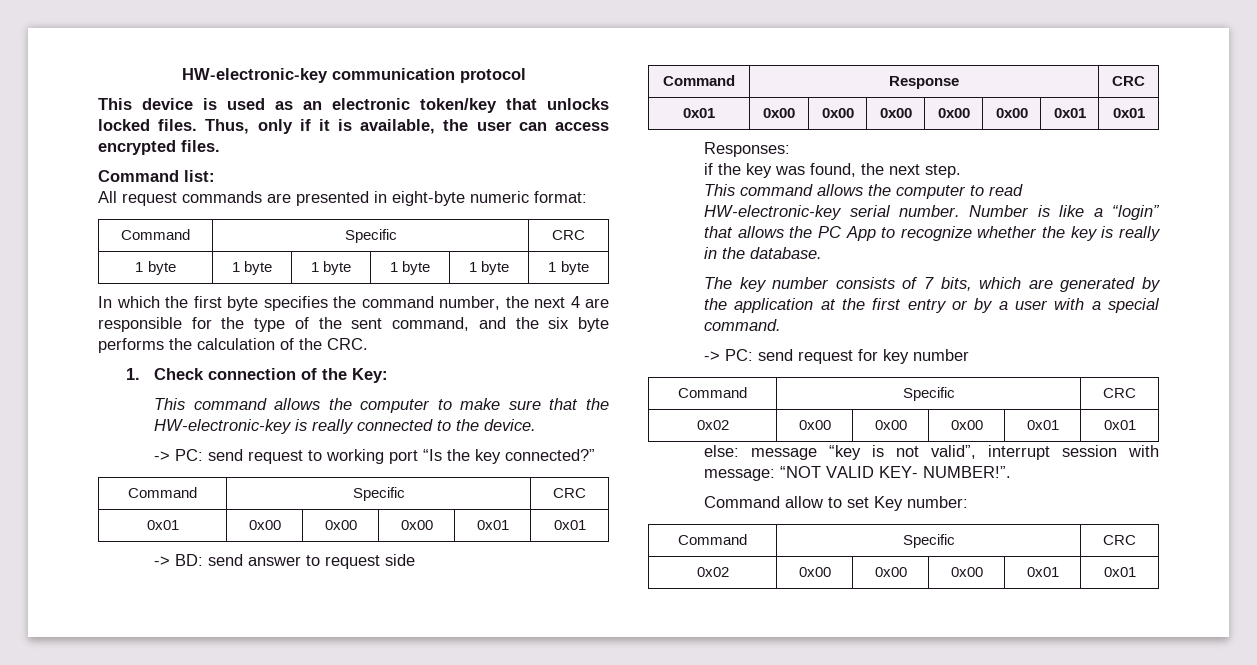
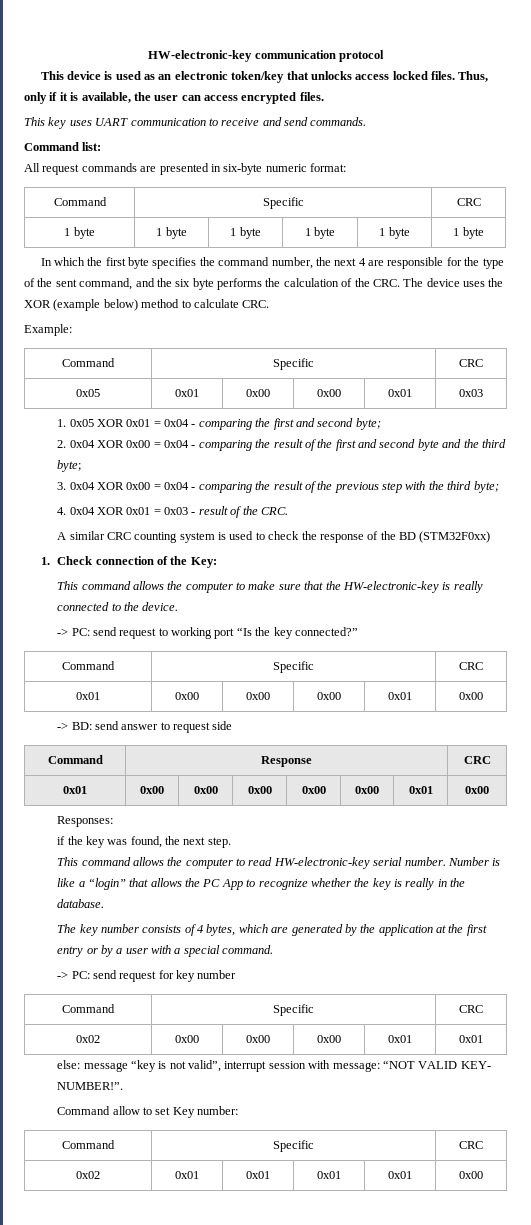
- This device is used as an electronic token/key that unlocks locked files.
+ This device is used as an electronic token/key that unlocks access locked files.
+ This key uses UART communication to receive and send commands.
- All request commands are presented in eight-byte numeric format:
+ All request commands are presented in six-byte numeric format:
- In which the first byte specifies the command number, the next 4 are responsible for the type of the sent command, and the six byte performs the calculation of the CRC.
+ In which the first byte specifies the command number, the next 4 are responsible for the type of the sent command, and the six byte performs the calculation of the CRC. The device uses the XOR (example below) method to calculate CRC.
+ Example:
+ Command | Specific | CRC
+ 0x05 | 0x01 | 0x00 | 0x00 | 0x01 | 0x03
+ 1. 0x05 XOR 0x01 = 0x04 - comparing the first and second byte;
+ 2. 0x04 XOR 0x00 = 0x04 - comparing the result of the first and second byte and the third byte;
+ 3. 0x04 XOR 0x00 = 0x04 - comparing the result of the previous step with the third byte;
+ 4. 0x04 XOR 0x01 = 0x03 - result of the CRC.
+ A similar CRC counting system is used to check the response of the BD (STM32F0xx)
- 0x01 | 0x00 | 0x00 | 0x00 | 0x01 | 0x01
+ 0x01 | 0x00 | 0x00 | 0x00 | 0x01 | 0x00
- 0x01 | 0x00 | 0x00 | 0x00 | 0x00 | 0x00 | 0x01 | 0x01
+ 0x01 | 0x00 | 0x00 | 0x00 | 0x00 | 0x00 | 0x01 | 0x00
- The key number consists of 7 bits, which are generated by the application at the first entry or by a user with a special command.
+ The key number consists of 4 bytes, which are generated by the application at the first entry or by a user with a special command.
  Command allow to set Key number:
  Command | Specific | CRC
- 0x02 | 0x00 | 0x00 | 0x00 | 0x01 | 0x01
+ 0x02 | 0x01 | 0x01 | 0x01 | 0x01 | 0x00

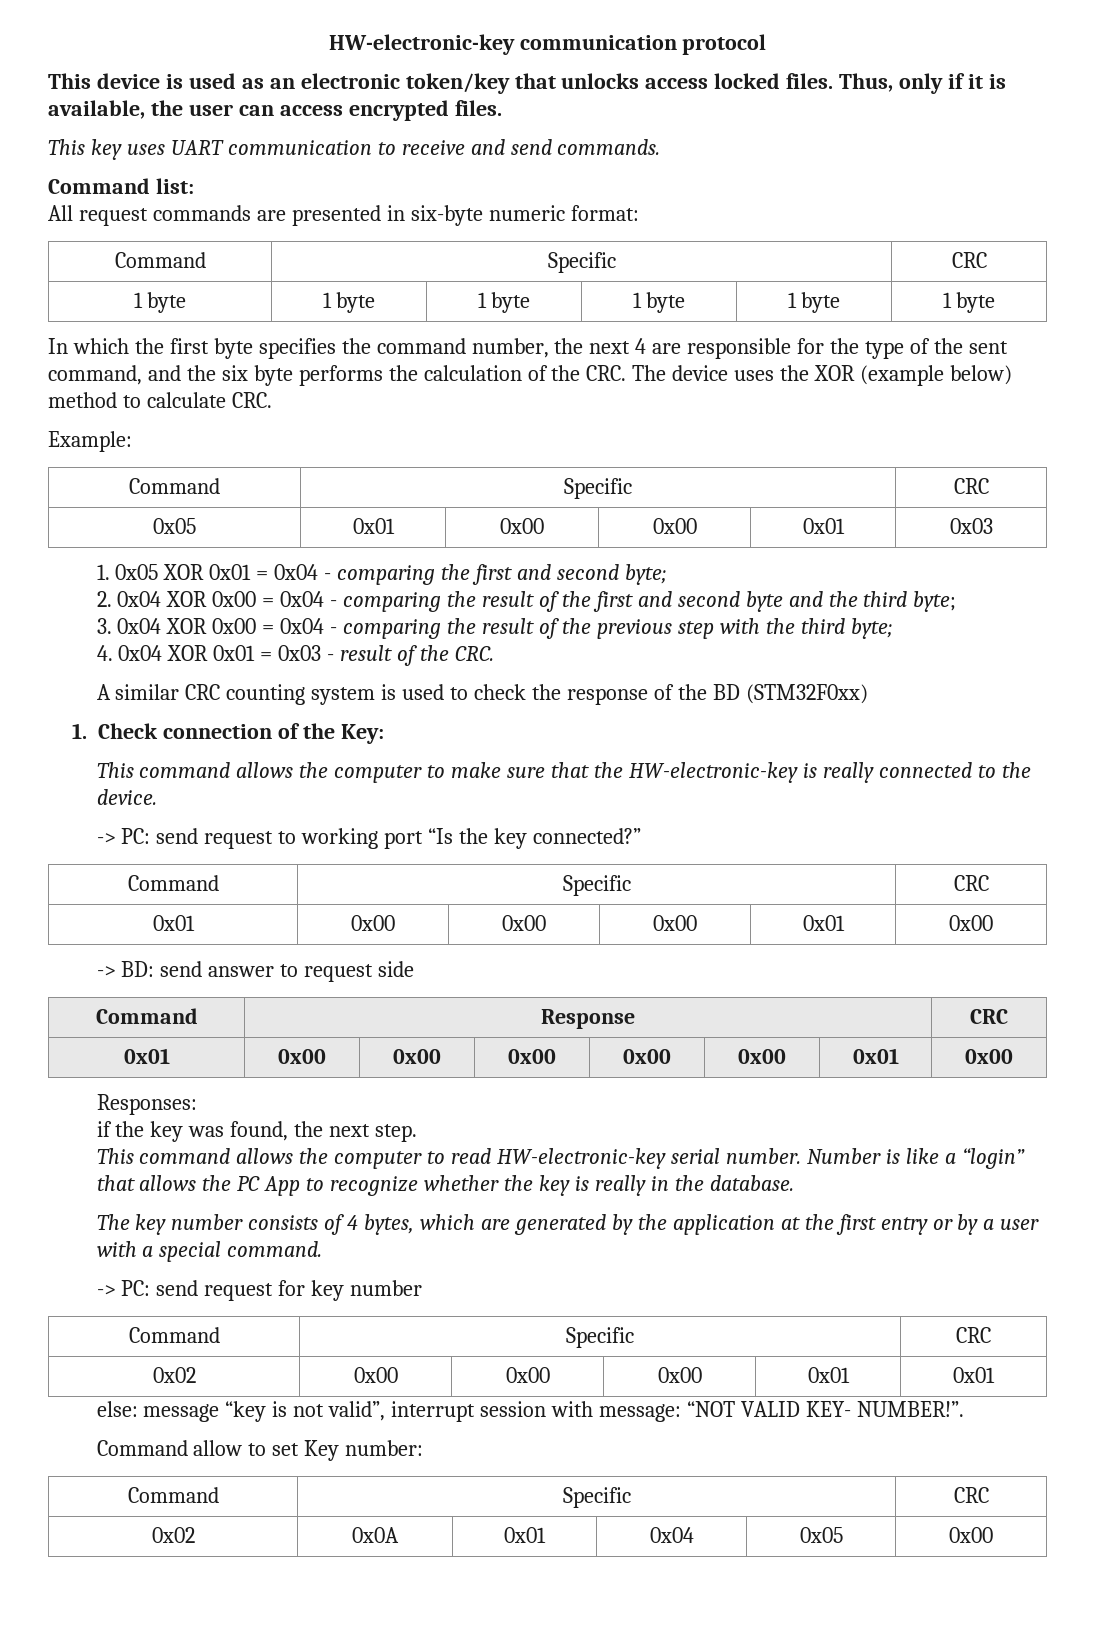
- 0x02 | 0x01 | 0x01 | 0x01 | 0x01 | 0x00
+ 0x02 | 0x0A | 0x01 | 0x04 | 0x05 | 0x00

